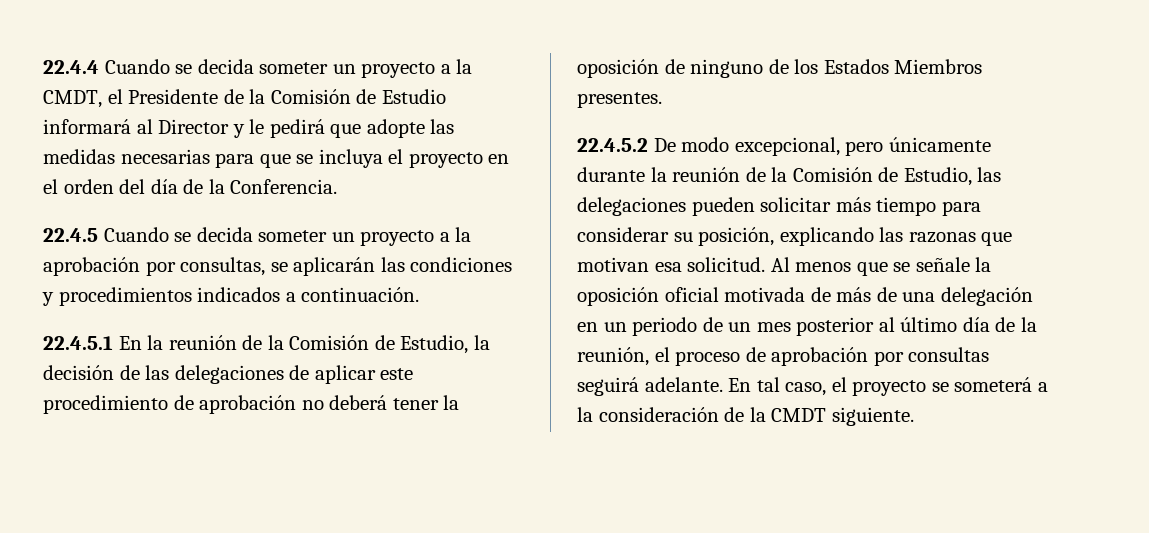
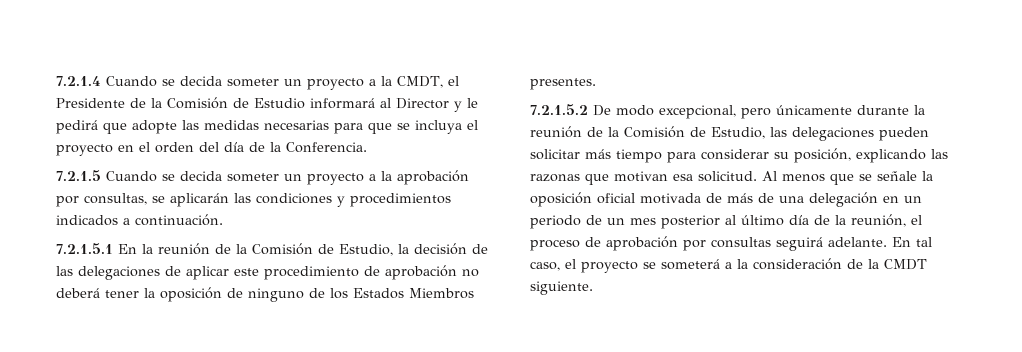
- 22.4.4 Cuando se decida someter un proyecto a la CMDT, el Presidente de la Comisión de Estudio informará al Director y le pedirá que adopte las medidas necesarias para que se incluya el proyecto en el orden del día de la Conferencia.
+ 7.2.1.4 Cuando se decida someter un proyecto a la CMDT, el Presidente de la Comisión de Estudio informará al Director y le pedirá que adopte las medidas necesarias para que se incluya el proyecto en el orden del día de la Conferencia.
- 22.4.5 Cuando se decida someter un proyecto a la aprobación por consultas, se aplicarán las condiciones y procedimientos indicados a continuación.
+ 7.2.1.5 Cuando se decida someter un proyecto a la aprobación por consultas, se aplicarán las condiciones y procedimientos indicados a continuación.
- 22.4.5.1 En la reunión de la Comisión de Estudio, la decisión de las delegaciones de aplicar este procedimiento de aprobación no deberá tener la oposición de ninguno de los Estados Miembros presentes.
+ 7.2.1.5.1 En la reunión de la Comisión de Estudio, la decisión de las delegaciones de aplicar este procedimiento de aprobación no deberá tener la oposición de ninguno de los Estados Miembros presentes.
- 22.4.5.2 De modo excepcional, pero únicamente durante la reunión de la Comisión de Estudio, las delegaciones pueden solicitar más tiempo para considerar su posición, explicando las razonas que motivan esa solicitud.
+ 7.2.1.5.2 De modo excepcional, pero únicamente durante la reunión de la Comisión de Estudio, las delegaciones pueden solicitar más tiempo para considerar su posición, explicando las razonas que motivan esa solicitud.

